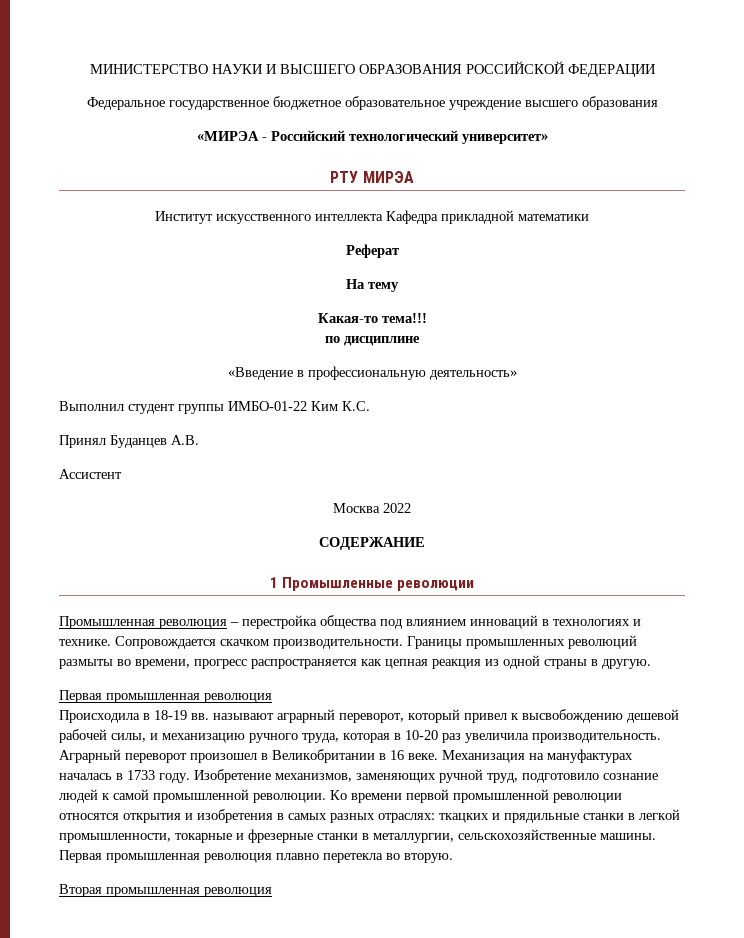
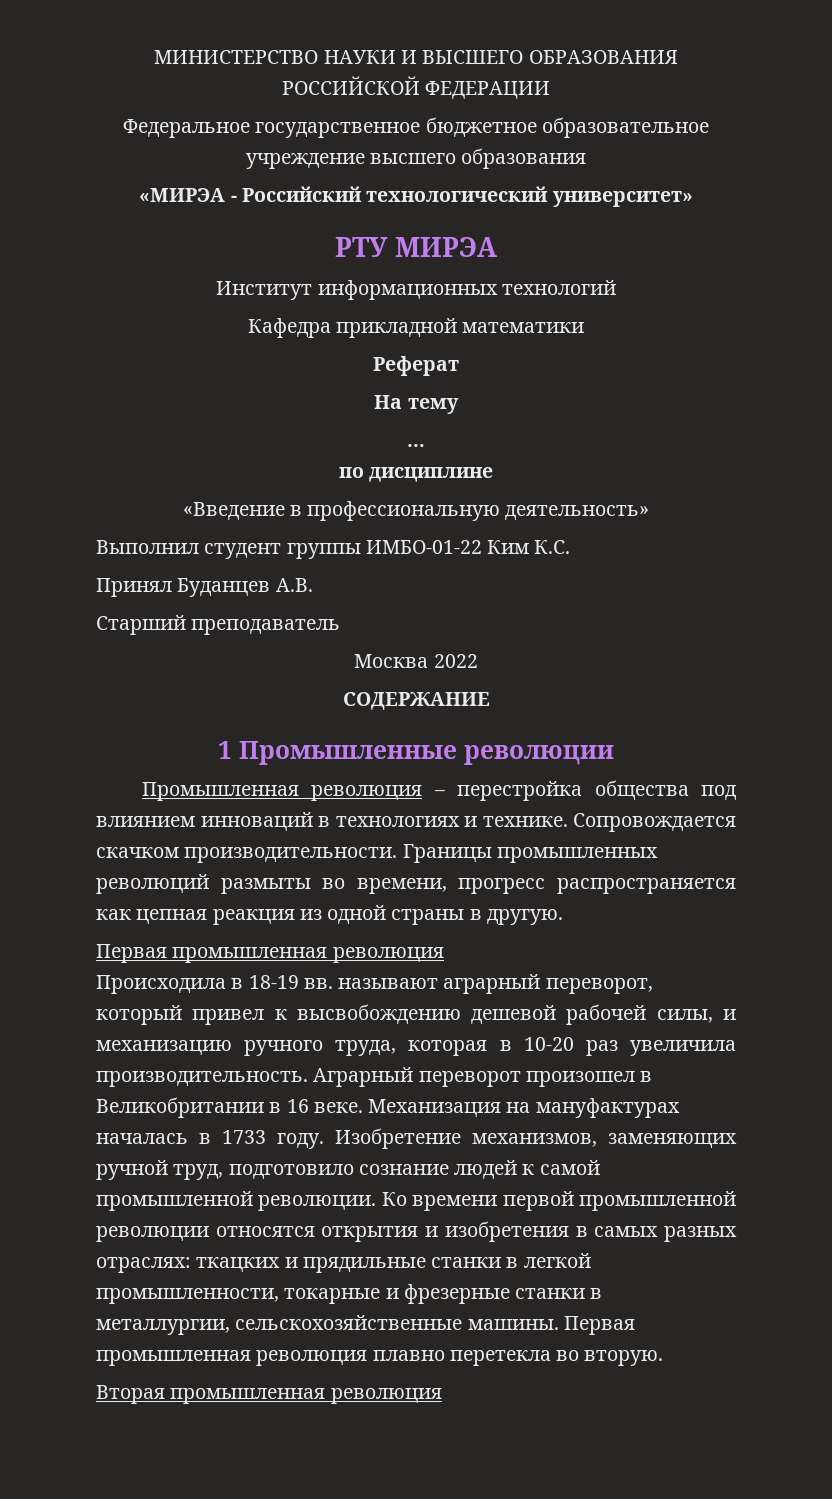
- Институт искусственного интеллекта Кафедра прикладной математики
+ Институт информационных технологий
+ Кафедра прикладной математики
- Какая-то тема!!!
+ …
- Ассистент
+ Старший преподаватель

